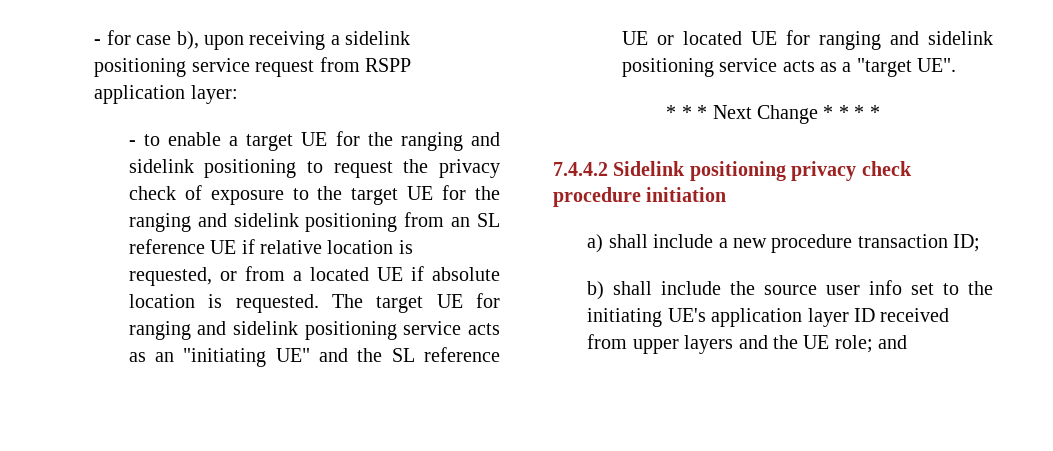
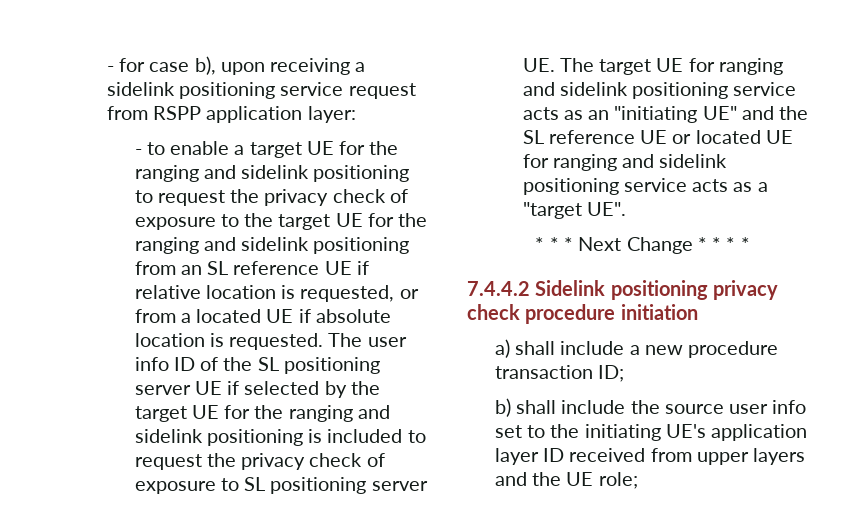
- The target UE for ranging and sidelink positioning service acts as an "initiating UE" and the SL reference UE or located UE for ranging and sidelink positioning service acts as a "target UE".
+ The user info ID of the SL positioning server UE if selected by the target UE for the ranging and sidelink positioning is included to request the privacy check of exposure to SL positioning server UE. The target UE for ranging and sidelink positioning service acts as an "initiating UE" and the SL reference UE or located UE for ranging and sidelink positioning service acts as a "target UE".
- b) shall include the source user info set to the initiating UE's application layer ID received from upper layers and the UE role; and
+ b) shall include the source user info set to the initiating UE's application layer ID received from upper layers and the UE role;

